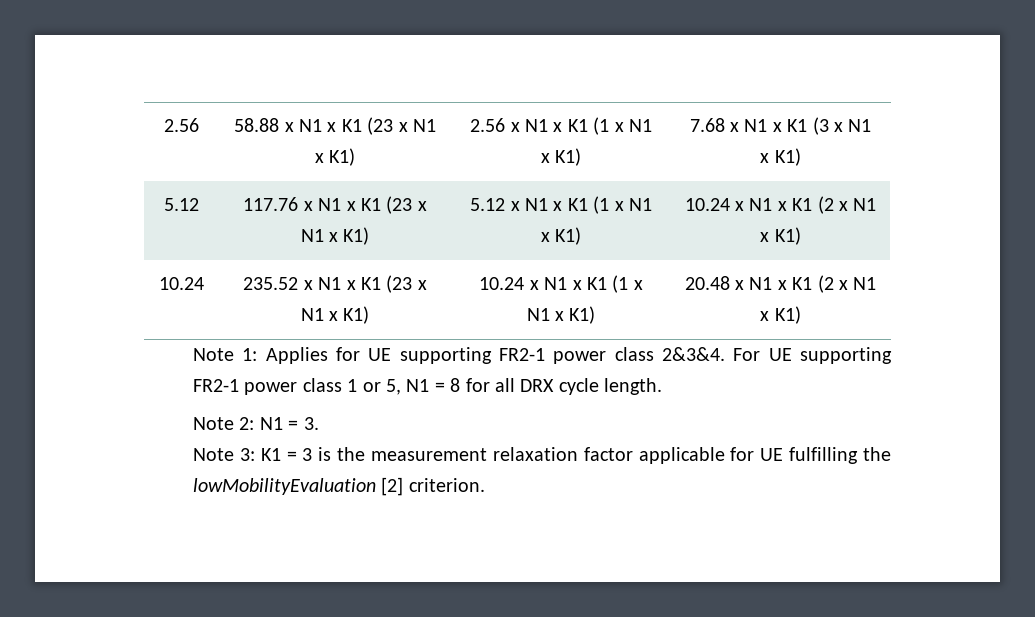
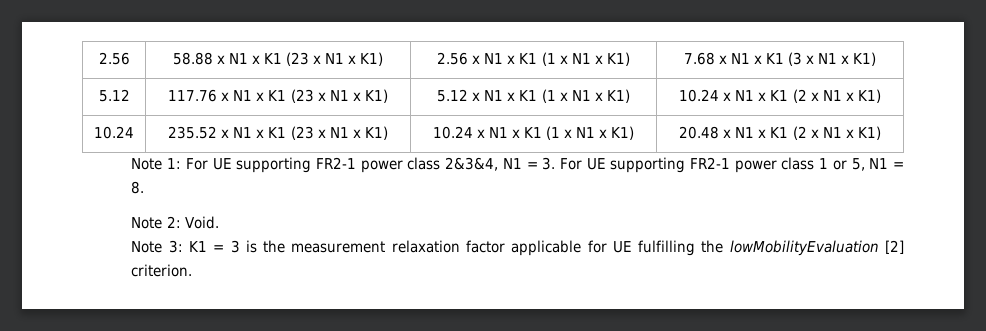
- Note 1: Applies for UE supporting FR2-1 power class 2&3&4. For UE supporting FR2-1 power class 1 or 5, N1 = 8 for all DRX cycle length.
+ Note 1: For UE supporting FR2-1 power class 2&3&4, N1 = 3. For UE supporting FR2-1 power class 1 or 5, N1 = 8.
- Note 2: N1 = 3.
+ Note 2: Void.

